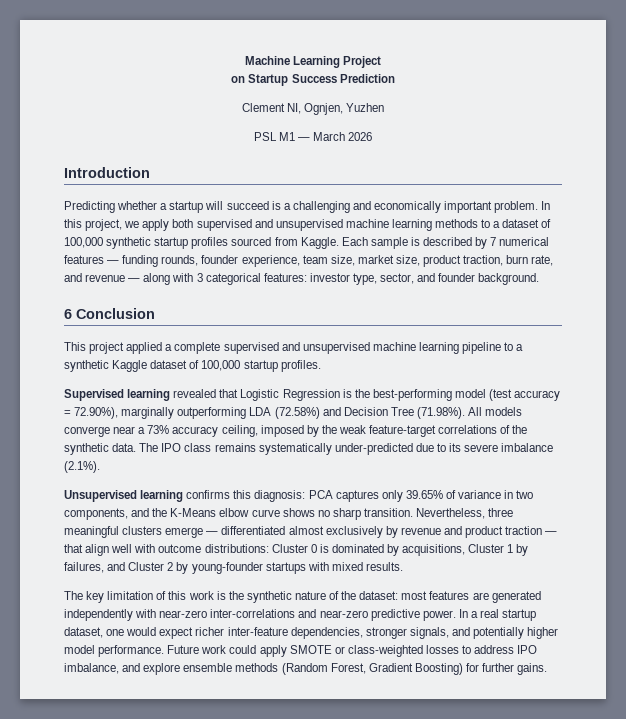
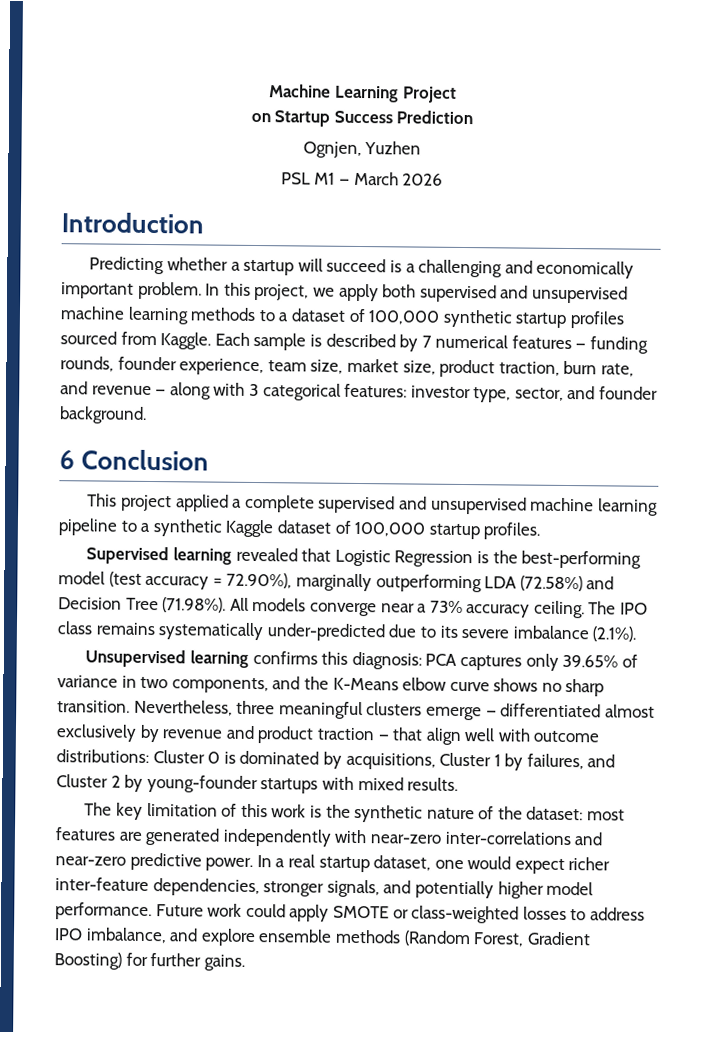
- Clement NI, Ognjen, Yuzhen
+ Ognjen, Yuzhen
- Supervised learning revealed that Logistic Regression is the best-performing model (test accuracy = 72.90%), marginally outperforming LDA (72.58%) and Decision Tree (71.98%). All models converge near a 73% accuracy ceiling, imposed by the weak feature-target correlations of the synthetic data.
+ Supervised learning revealed that Logistic Regression is the best-performing model (test accuracy = 72.90%), marginally outperforming LDA (72.58%) and Decision Tree (71.98%). All models converge near a 73% accuracy ceiling.

